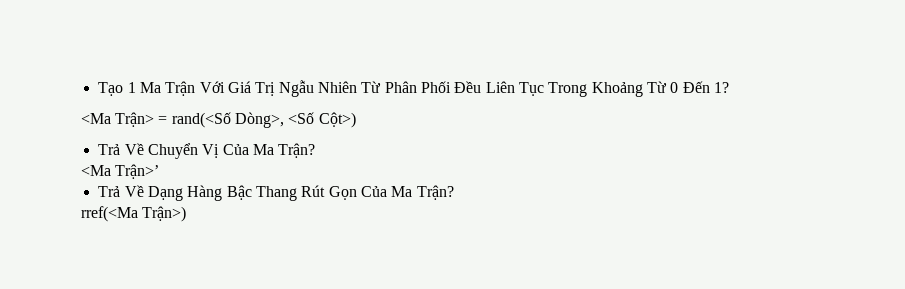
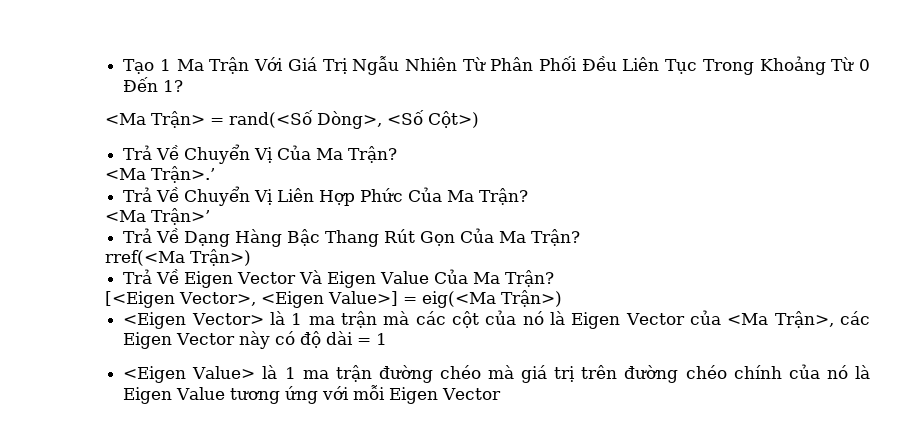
+ <Ma Trận>.’
+ Trả Về Chuyển Vị Liên Hợp Phức Của Ma Trận?
+ Trả Về Eigen Vector Và Eigen Value Của Ma Trận?
+ [<Eigen Vector>, <Eigen Value>] = eig(<Ma Trận>)
+ <Eigen Vector> là 1 ma trận mà các cột của nó là Eigen Vector của <Ma Trận>, các Eigen Vector này có độ dài = 1
+ <Eigen Value> là 1 ma trận đường chéo mà giá trị trên đường chéo chính của nó là Eigen Value tương ứng với mỗi Eigen Vector

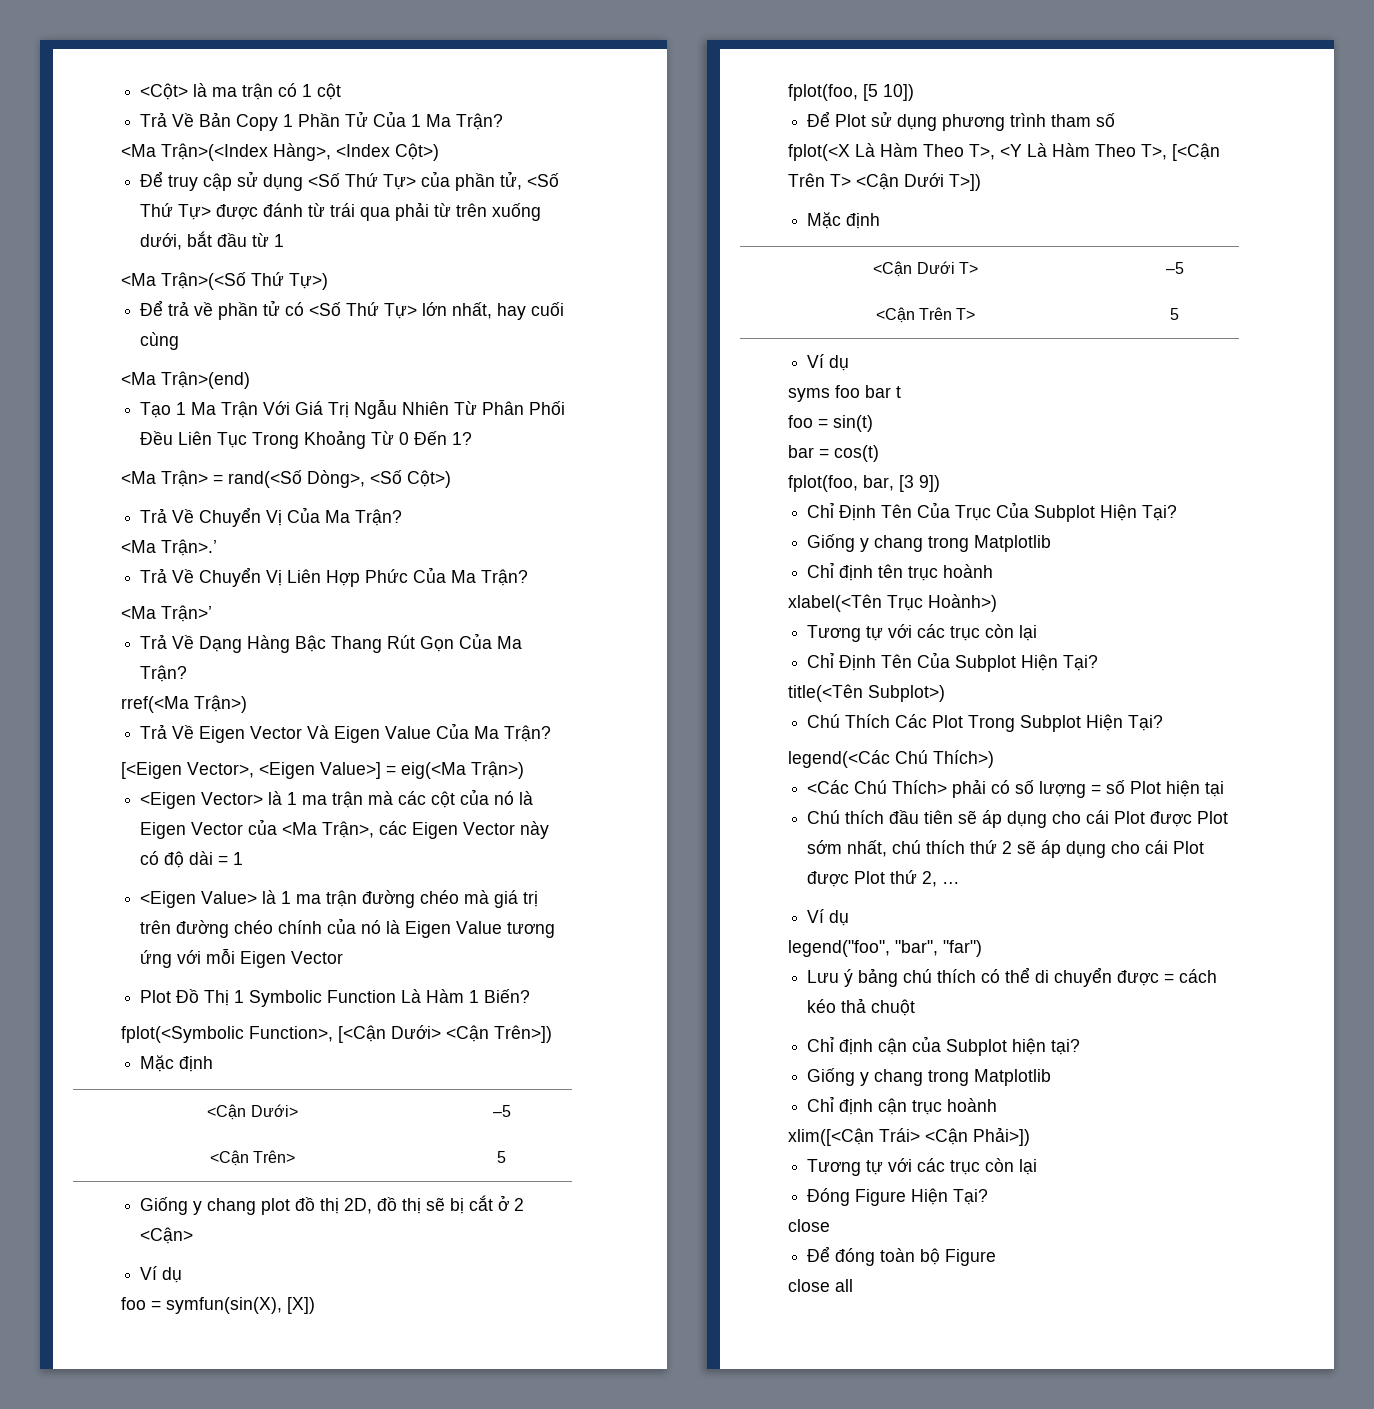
+ <Cột> là ma trận có 1 cột
+ Trả Về Bản Copy 1 Phần Tử Của 1 Ma Trận?
+ <Ma Trận>(<Index Hàng>, <Index Cột>)
+ Để truy cập sử dụng <Số Thứ Tự> của phần tử, <Số Thứ Tự> được đánh từ trái qua phải từ trên xuống dưới, bắt đầu từ 1
+ <Ma Trận>(<Số Thứ Tự>)
+ Để trả về phần tử có <Số Thứ Tự> lớn nhất, hay cuối cùng
+ <Ma Trận>(end)
+ Plot Đồ Thị 1 Symbolic Function Là Hàm 1 Biến?
+ fplot(<Symbolic Function>, [<Cận Dưới> <Cận Trên>])
+ Mặc định
+ <Cận Dưới> | –5
+ <Cận Trên> | 5
+ Giống y chang plot đồ thị 2D, đồ thị sẽ bị cắt ở 2 <Cận>
+ Ví dụ
+ foo = symfun(sin(X), [X])
+ fplot(foo, [5 10])
+ Để Plot sử dụng phương trình tham số
+ fplot(<X Là Hàm Theo T>, <Y Là Hàm Theo T>, [<Cận Trên T> <Cận Dưới T>])
+ Mặc định
+ <Cận Dưới T> | –5
+ <Cận Trên T> | 5
+ Ví dụ
+ syms foo bar t
+ foo = sin(t)
+ bar = cos(t)
+ fplot(foo, bar, [3 9])
+ Chỉ Định Tên Của Trục Của Subplot Hiện Tại?
+ Giống y chang trong Matplotlib
+ Chỉ định tên trục hoành
+ xlabel(<Tên Trục Hoành>)
+ Tương tự với các trục còn lại
+ Chỉ Định Tên Của Subplot Hiện Tại?
+ title(<Tên Subplot>)
+ Chú Thích Các Plot Trong Subplot Hiện Tại?
+ legend(<Các Chú Thích>)
+ <Các Chú Thích> phải có số lượng = số Plot hiện tại
+ Chú thích đầu tiên sẽ áp dụng cho cái Plot được Plot sớm nhất, chú thích thứ 2 sẽ áp dụng cho cái Plot được Plot thứ 2, …
+ Ví dụ
+ legend("foo", "bar", "far")
+ Lưu ý bảng chú thích có thể di chuyển được = cách kéo thả chuột
+ Chỉ định cận của Subplot hiện tại?
+ Giống y chang trong Matplotlib
+ Chỉ định cận trục hoành
+ xlim([<Cận Trái> <Cận Phải>])
+ Tương tự với các trục còn lại
+ Đóng Figure Hiện Tại?
+ close
+ Để đóng toàn bộ Figure
+ close all

